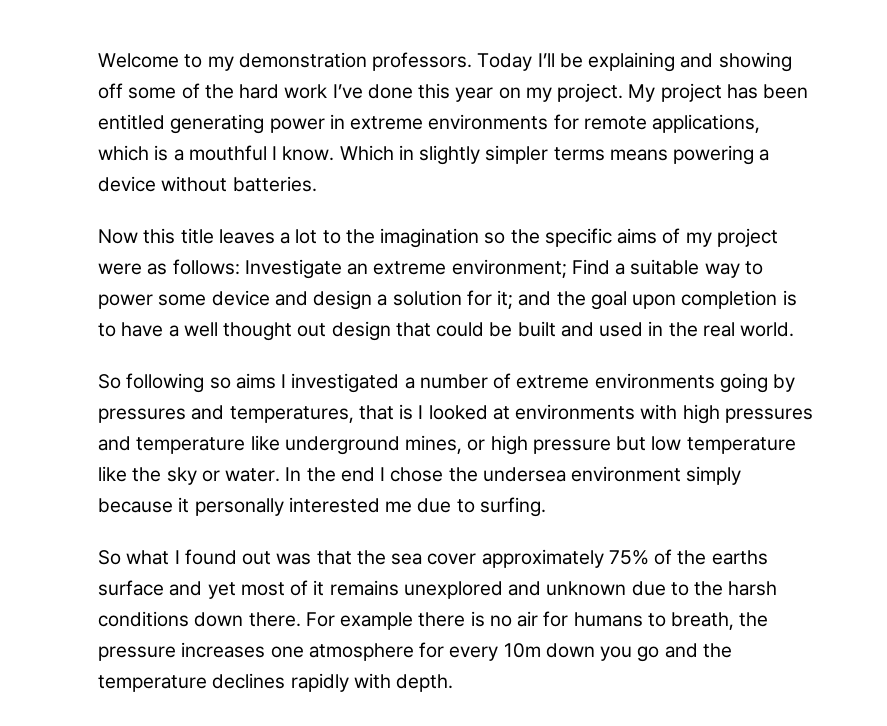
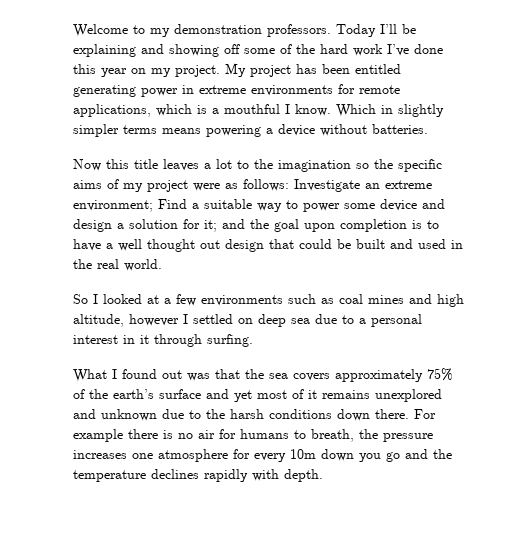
- So following so aims I investigated a number of extreme environments going by pressures and temperatures, that is I looked at environments with high pressures and temperature like underground mines, or high pressure but low temperature like the sky or water. In the end I chose the undersea environment simply because it personally interested me due to surfing.
+ So I looked at a few environments such as coal mines and high altitude, however I settled on deep sea due to a personal interest in it through surfing.
- So what I found out was that the sea cover approximately 75% of the earths surface and yet most of it remains unexplored and unknown due to the harsh conditions down there.
+ What I found out was that the sea covers approximately 75% of the earth’s surface and yet most of it remains unexplored and unknown due to the harsh conditions down there.

